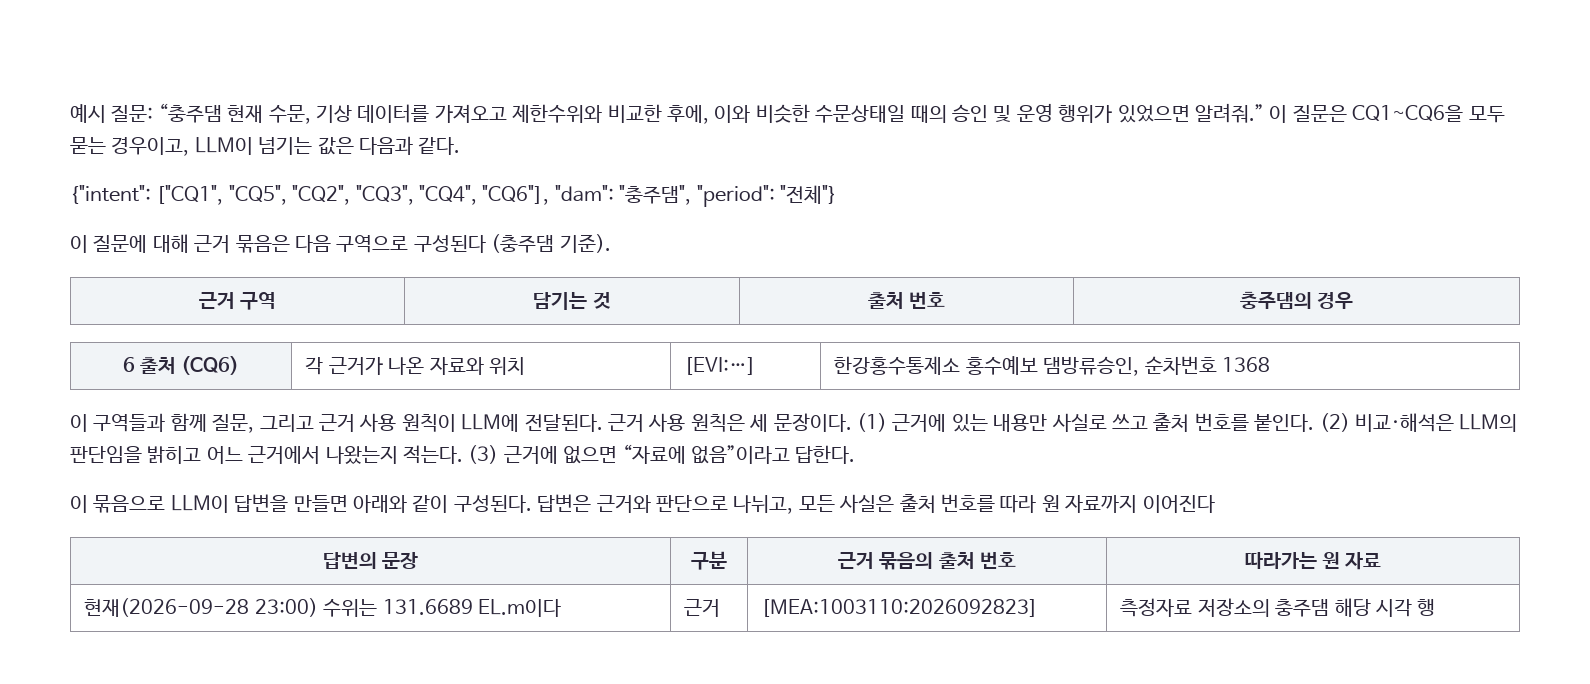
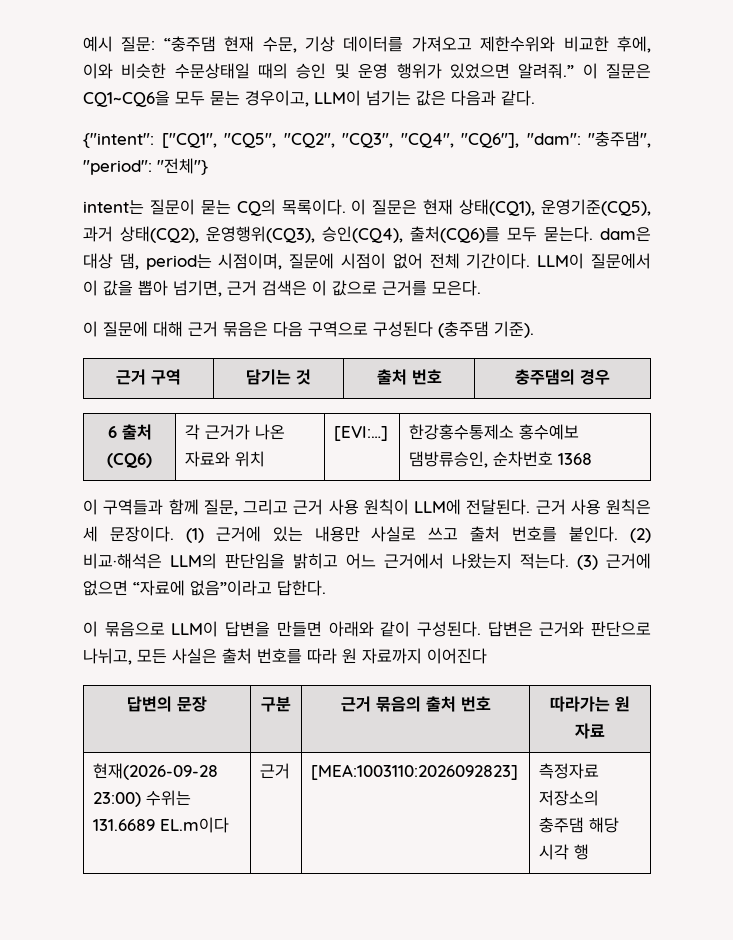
+ intent는 질문이 묻는 CQ의 목록이다. 이 질문은 현재 상태(CQ1), 운영기준(CQ5), 과거 상태(CQ2), 운영행위(CQ3), 승인(CQ4), 출처(CQ6)를 모두 묻는다. dam은 대상 댐, period는 시점이며, 질문에 시점이 없어 전체 기간이다. LLM이 질문에서 이 값을 뽑아 넘기면, 근거 검색은 이 값으로 근거를 모은다.

